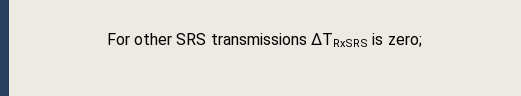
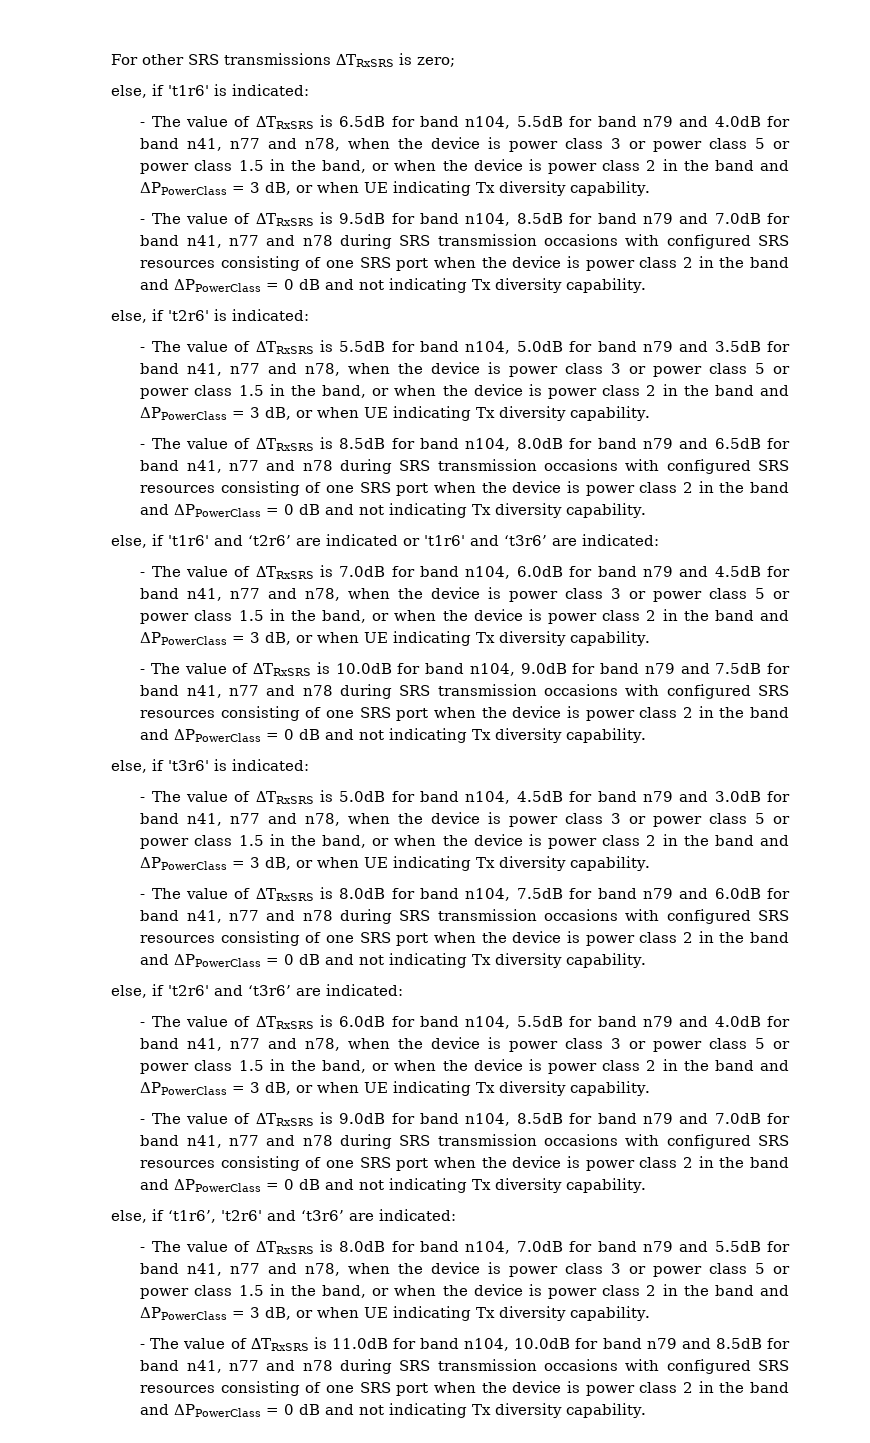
+ else, if 't1r6' is indicated:
+ - The value of ∆TRxSRS is 6.5dB for band n104, 5.5dB for band n79 and 4.0dB for band n41, n77 and n78, when the device is power class 3 or power class 5 or power class 1.5 in the band, or when the device is power class 2 in the band and ΔPPowerClass = 3 dB, or when UE indicating Tx diversity capability.
+ - The value of ∆TRxSRS is 9.5dB for band n104, 8.5dB for band n79 and 7.0dB for band n41, n77 and n78 during SRS transmission occasions with configured SRS resources consisting of one SRS port when the device is power class 2 in the band and ΔPPowerClass = 0 dB and not indicating Tx diversity capability.
+ else, if 't2r6' is indicated:
+ - The value of ∆TRxSRS is 5.5dB for band n104, 5.0dB for band n79 and 3.5dB for band n41, n77 and n78, when the device is power class 3 or power class 5 or power class 1.5 in the band, or when the device is power class 2 in the band and ΔPPowerClass = 3 dB, or when UE indicating Tx diversity capability.
+ - The value of ∆TRxSRS is 8.5dB for band n104, 8.0dB for band n79 and 6.5dB for band n41, n77 and n78 during SRS transmission occasions with configured SRS resources consisting of one SRS port when the device is power class 2 in the band and ΔPPowerClass = 0 dB and not indicating Tx diversity capability.
+ else, if 't1r6' and ‘t2r6’ are indicated or 't1r6' and ‘t3r6’ are indicated:
+ - The value of ∆TRxSRS is 7.0dB for band n104, 6.0dB for band n79 and 4.5dB for band n41, n77 and n78, when the device is power class 3 or power class 5 or power class 1.5 in the band, or when the device is power class 2 in the band and ΔPPowerClass = 3 dB, or when UE indicating Tx diversity capability.
+ - The value of ∆TRxSRS is 10.0dB for band n104, 9.0dB for band n79 and 7.5dB for band n41, n77 and n78 during SRS transmission occasions with configured SRS resources consisting of one SRS port when the device is power class 2 in the band and ΔPPowerClass = 0 dB and not indicating Tx diversity capability.
+ else, if 't3r6' is indicated:
+ - The value of ∆TRxSRS is 5.0dB for band n104, 4.5dB for band n79 and 3.0dB for band n41, n77 and n78, when the device is power class 3 or power class 5 or power class 1.5 in the band, or when the device is power class 2 in the band and ΔPPowerClass = 3 dB, or when UE indicating Tx diversity capability.
+ - The value of ∆TRxSRS is 8.0dB for band n104, 7.5dB for band n79 and 6.0dB for band n41, n77 and n78 during SRS transmission occasions with configured SRS resources consisting of one SRS port when the device is power class 2 in the band and ΔPPowerClass = 0 dB and not indicating Tx diversity capability.
+ else, if 't2r6' and ‘t3r6’ are indicated:
+ - The value of ∆TRxSRS is 6.0dB for band n104, 5.5dB for band n79 and 4.0dB for band n41, n77 and n78, when the device is power class 3 or power class 5 or power class 1.5 in the band, or when the device is power class 2 in the band and ΔPPowerClass = 3 dB, or when UE indicating Tx diversity capability.
+ - The value of ∆TRxSRS is 9.0dB for band n104, 8.5dB for band n79 and 7.0dB for band n41, n77 and n78 during SRS transmission occasions with configured SRS resources consisting of one SRS port when the device is power class 2 in the band and ΔPPowerClass = 0 dB and not indicating Tx diversity capability.
+ else, if ‘t1r6’, 't2r6' and ‘t3r6’ are indicated:
+ - The value of ∆TRxSRS is 8.0dB for band n104, 7.0dB for band n79 and 5.5dB for band n41, n77 and n78, when the device is power class 3 or power class 5 or power class 1.5 in the band, or when the device is power class 2 in the band and ΔPPowerClass = 3 dB, or when UE indicating Tx diversity capability.
+ - The value of ∆TRxSRS is 11.0dB for band n104, 10.0dB for band n79 and 8.5dB for band n41, n77 and n78 during SRS transmission occasions with configured SRS resources consisting of one SRS port when the device is power class 2 in the band and ΔPPowerClass = 0 dB and not indicating Tx diversity capability.

